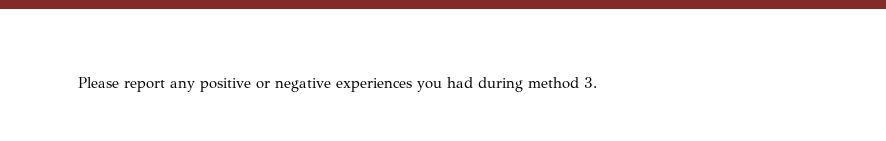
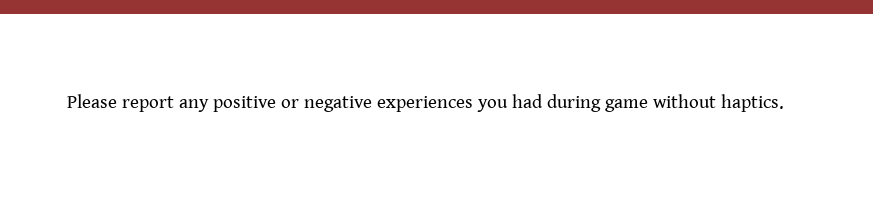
- Please report any positive or negative experiences you had during method 3.
+ Please report any positive or negative experiences you had during game without haptics.

